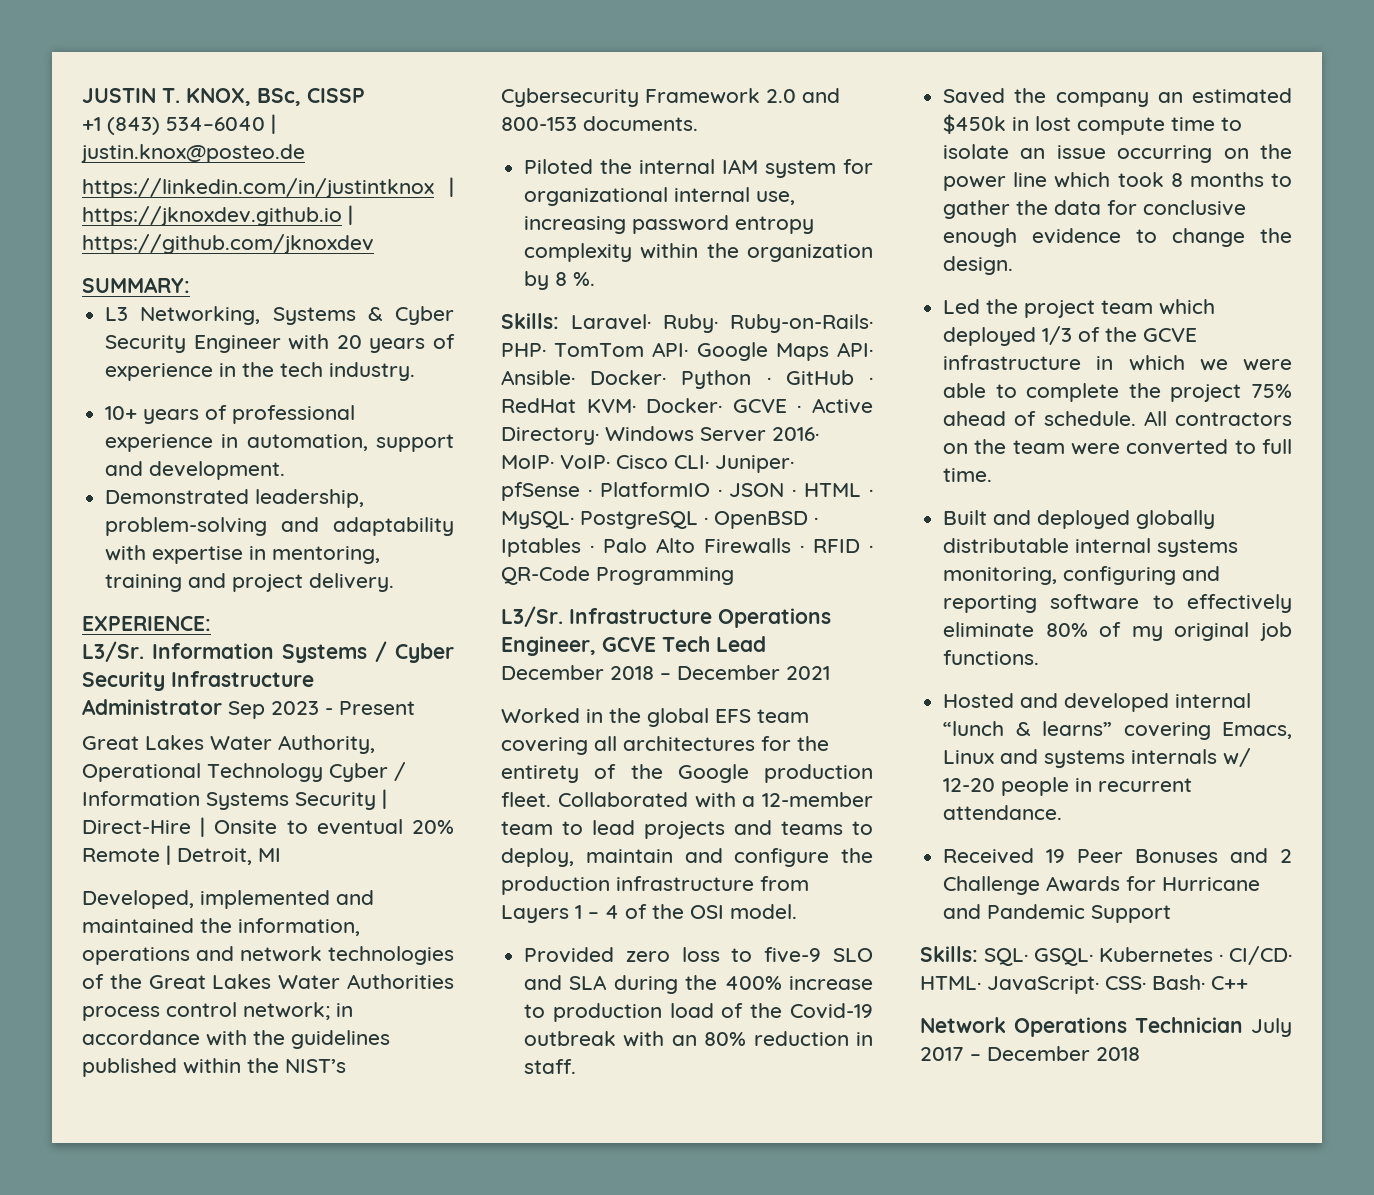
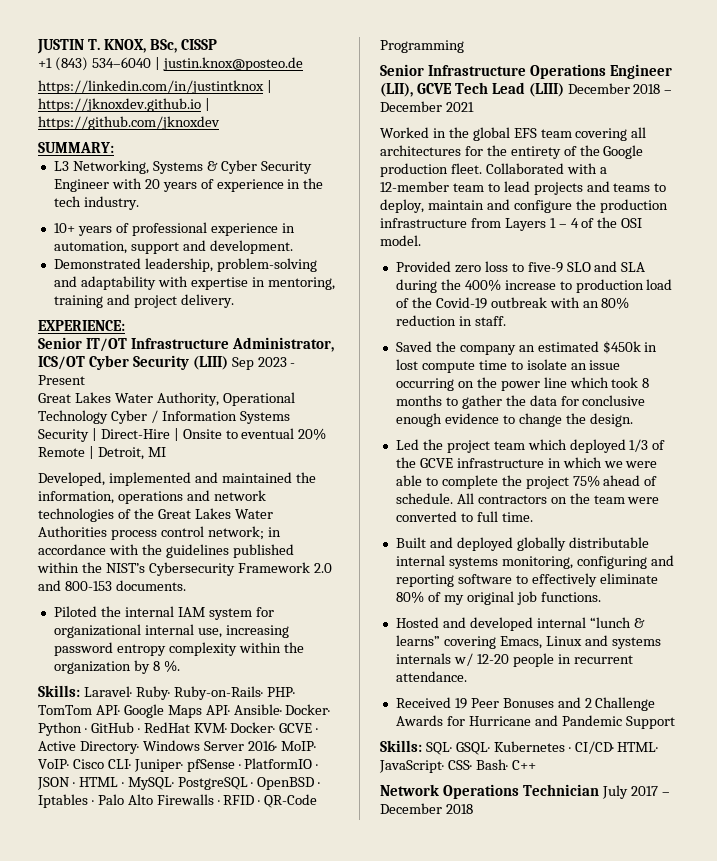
- L3/Sr. Information Systems / Cyber Security Infrastructure Administrator Sep 2023 - Present
+ Senior IT/OT Infrastructure Administrator, ICS/OT Cyber Security (LIII) Sep 2023 - Present
- L3/Sr. Infrastructure Operations Engineer, GCVE Tech Lead December 2018 – December 2021
+ Senior Infrastructure Operations Engineer (LII), GCVE Tech Lead (LIII) December 2018 – December 2021

